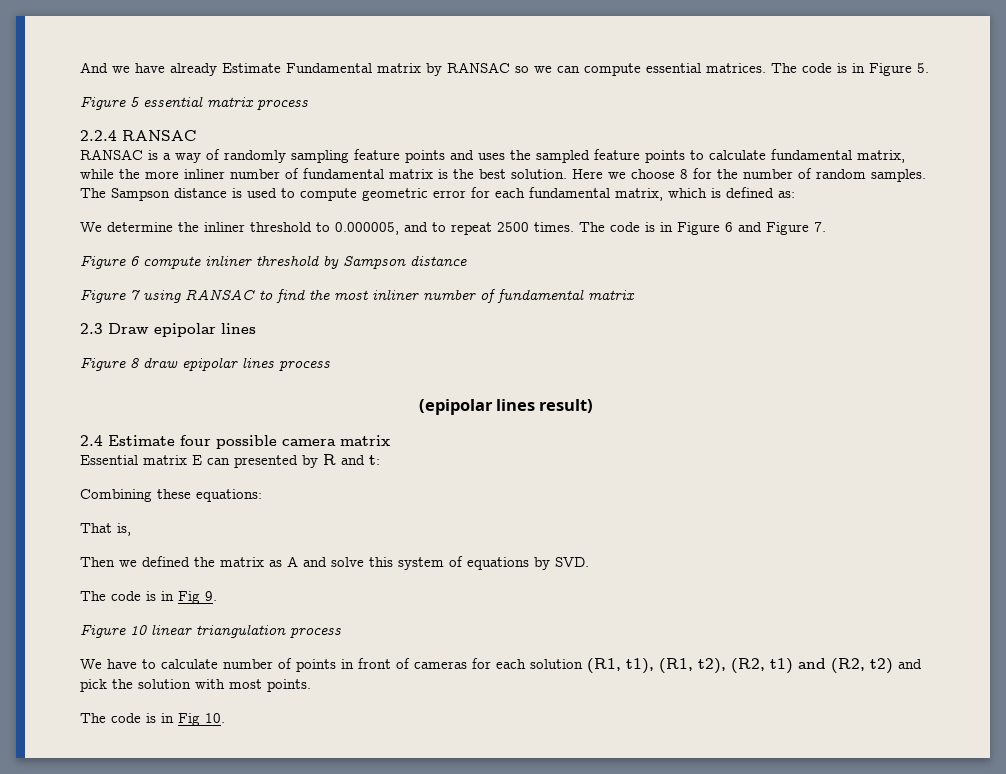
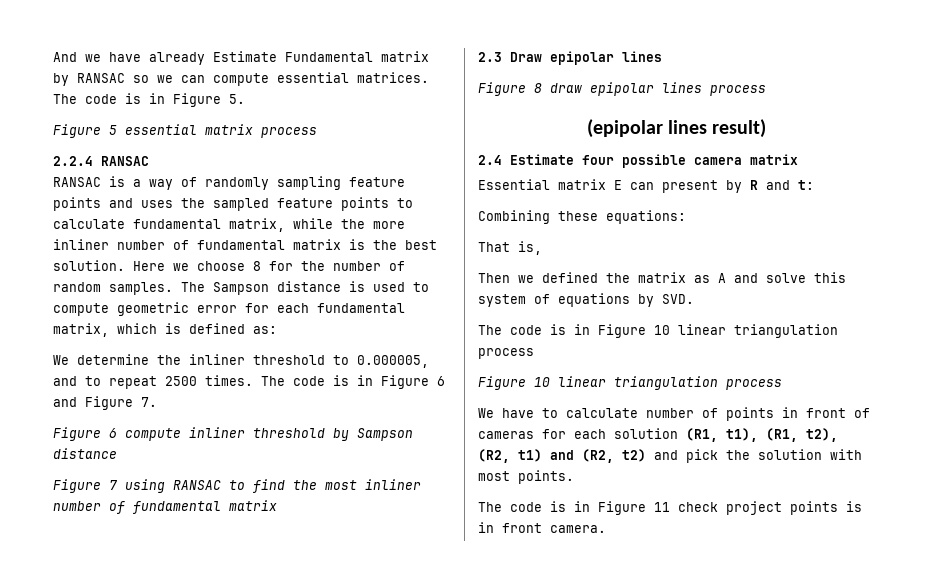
- Essential matrix E can presented by R and t:
+ Essential matrix E can present by R and t:
- The code is in Fig 9.
+ The code is in Figure 10 linear triangulation process
- The code is in Fig 10.
+ The code is in Figure 11 check project points is in front camera.

